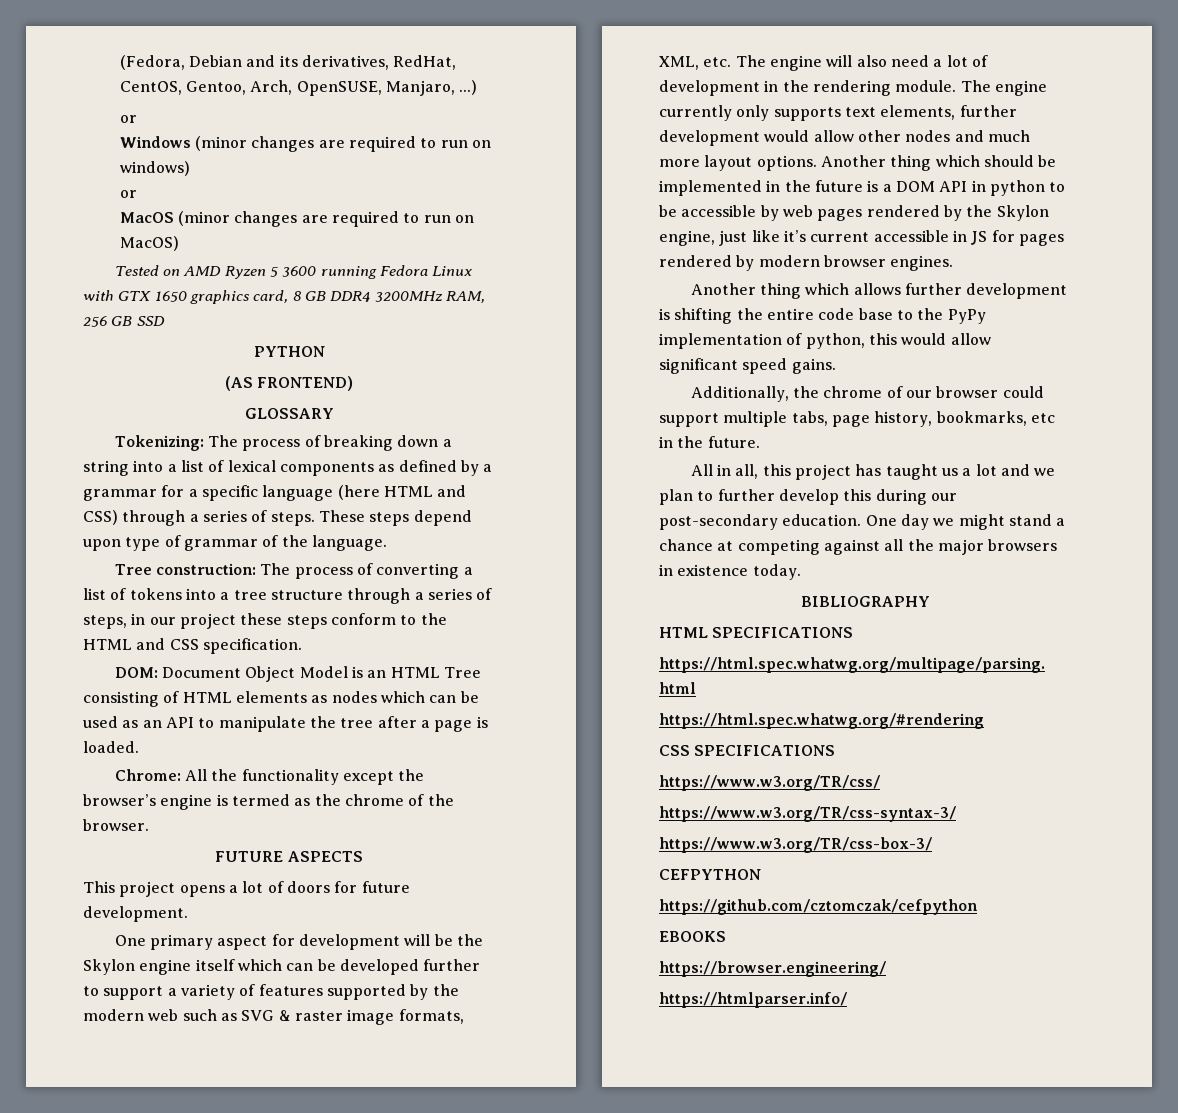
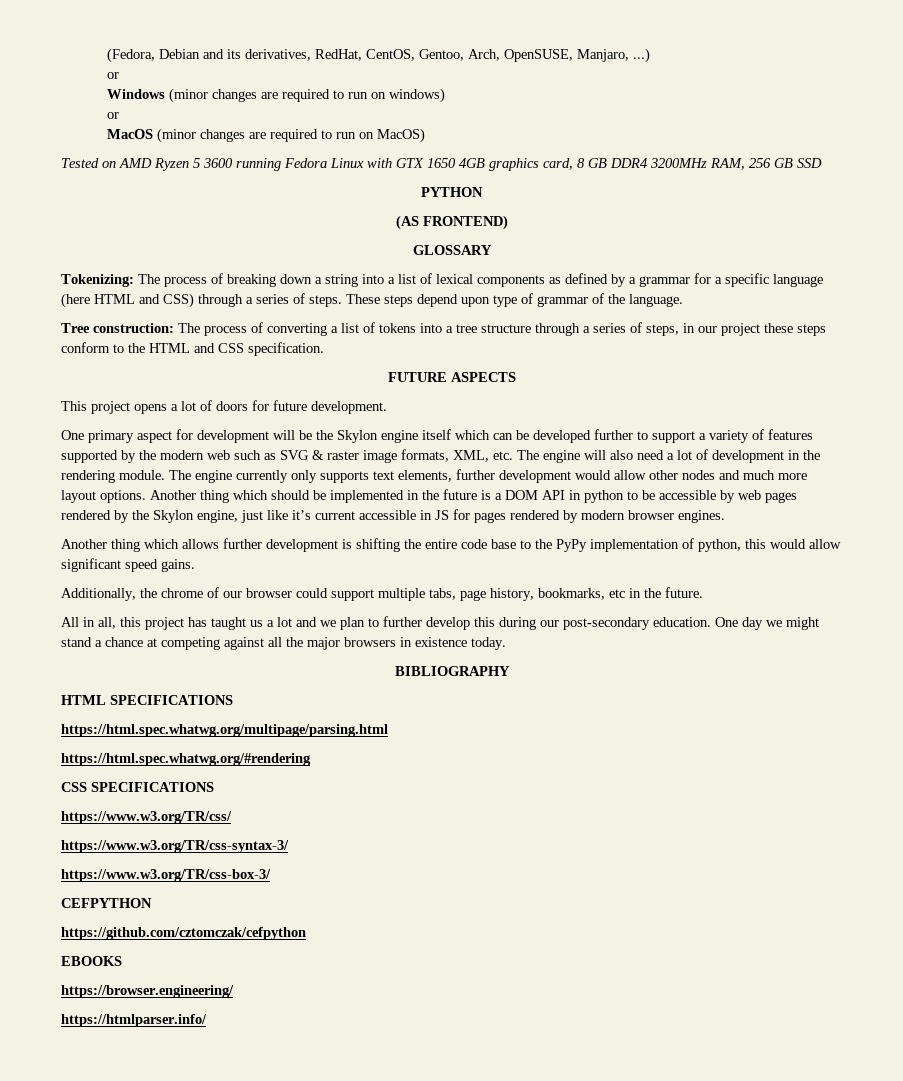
- Tested on AMD Ryzen 5 3600 running Fedora Linux with GTX 1650 graphics card, 8 GB DDR4 3200MHz RAM, 256 GB SSD
+ Tested on AMD Ryzen 5 3600 running Fedora Linux with GTX 1650 4GB graphics card, 8 GB DDR4 3200MHz RAM, 256 GB SSD
- DOM: Document Object Model is an HTML Tree consisting of HTML elements as nodes which can be used as an API to manipulate the tree after a page is loaded.
- Chrome: All the functionality except the browser’s engine is termed as the chrome of the browser.

